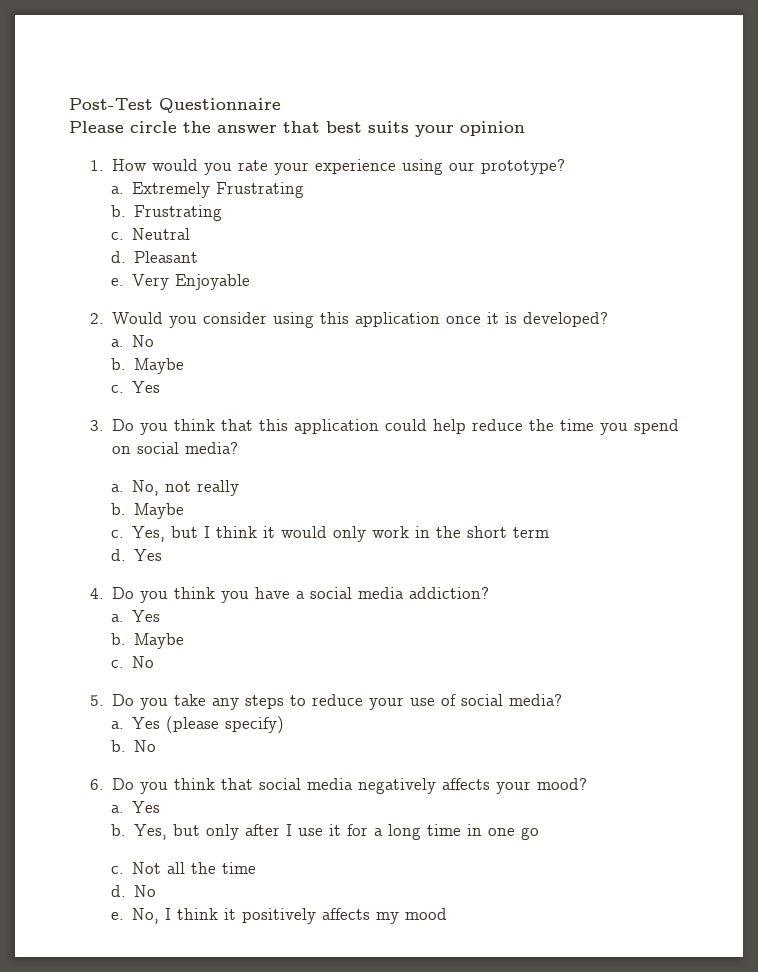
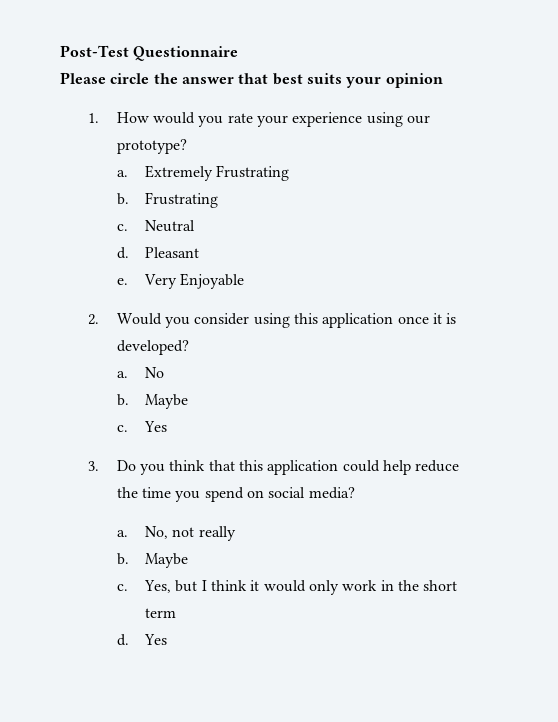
- 4. Do you think you have a social media addiction?
- a. Yes
- b. Maybe
- c. No
- 5. Do you take any steps to reduce your use of social media?
- a. Yes (please specify)
- b. No
- 6. Do you think that social media negatively affects your mood?
- a. Yes
- b. Yes, but only after I use it for a long time in one go
- c. Not all the time
- d. No
- e. No, I think it positively affects my mood

